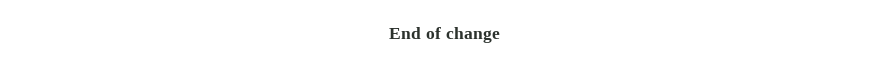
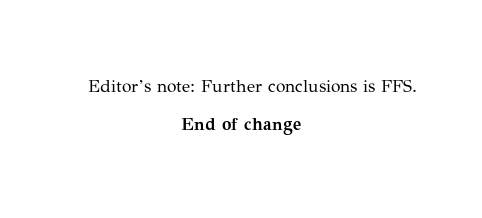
+ Editor’s note: Further conclusions is FFS.

